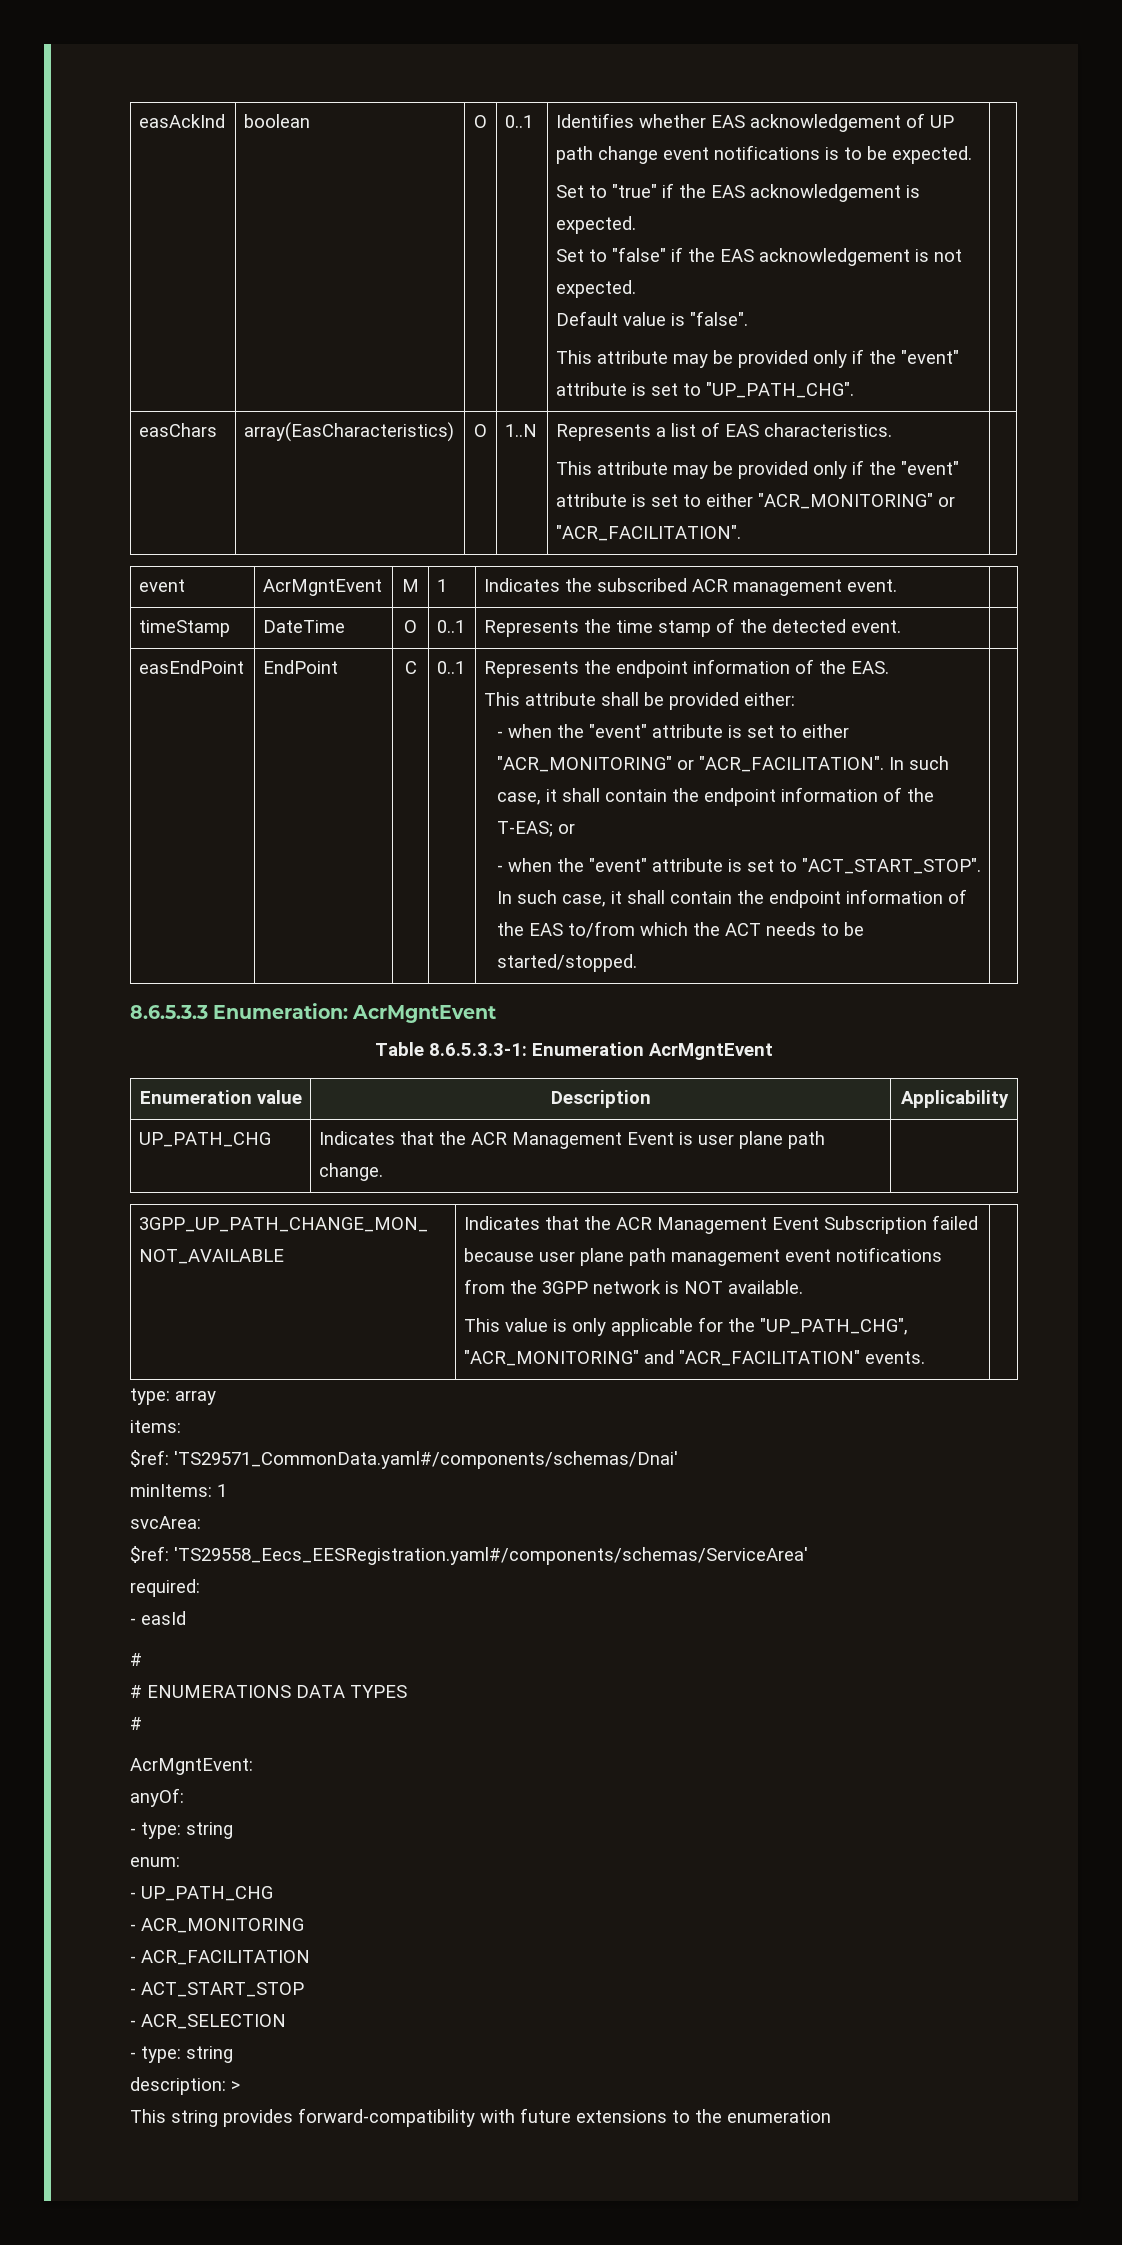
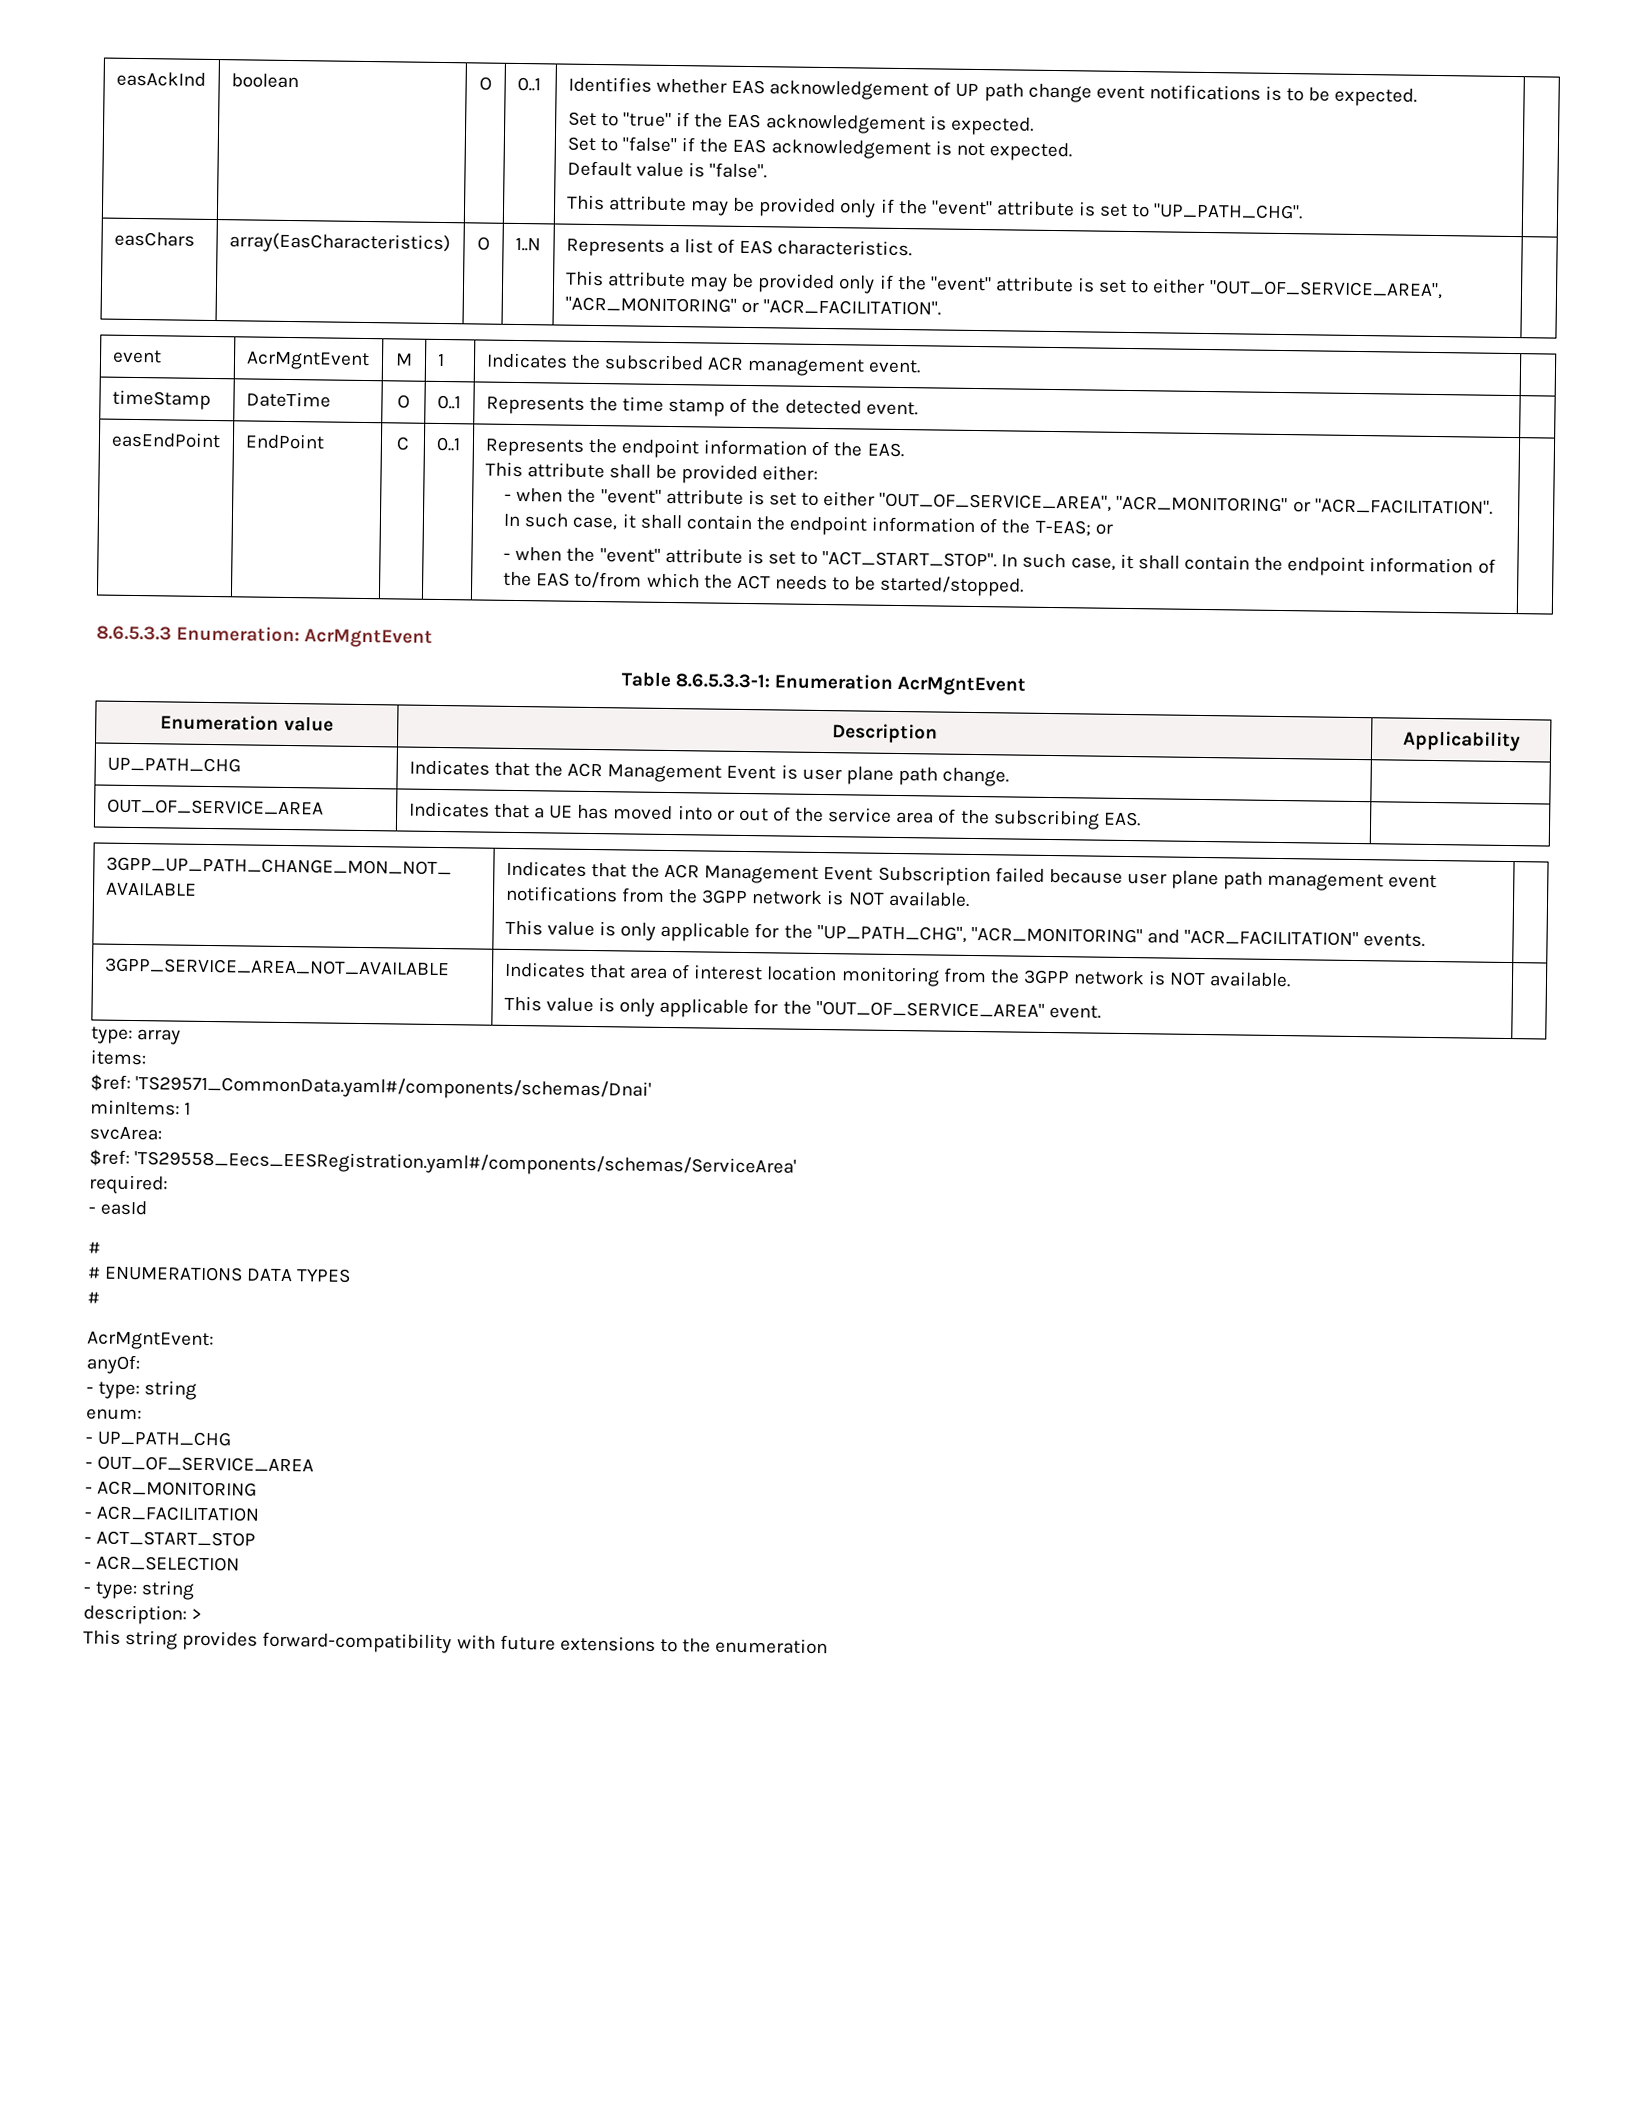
  easChars | array(EasCharacteristics) | O | 1..N | Represents a list of EAS characteristics.
- This attribute may be provided only if the "event" attribute is set to either "ACR_MONITORING" or "ACR_FACILITATION". |
+ This attribute may be provided only if the "event" attribute is set to either "OUT_OF_SERVICE_AREA", "ACR_MONITORING" or "ACR_FACILITATION". |
- - when the "event" attribute is set to either "ACR_MONITORING" or "ACR_FACILITATION".
+ - when the "event" attribute is set to either "OUT_OF_SERVICE_AREA", "ACR_MONITORING" or "ACR_FACILITATION".
+ OUT_OF_SERVICE_AREA | Indicates that a UE has moved into or out of the service area of the subscribing EAS. |
+ 3GPP_SERVICE_AREA_NOT_AVAILABLE | Indicates that area of interest location monitoring from the 3GPP network is NOT available.
+ This value is only applicable for the "OUT_OF_SERVICE_AREA" event. |
+ - OUT_OF_SERVICE_AREA

